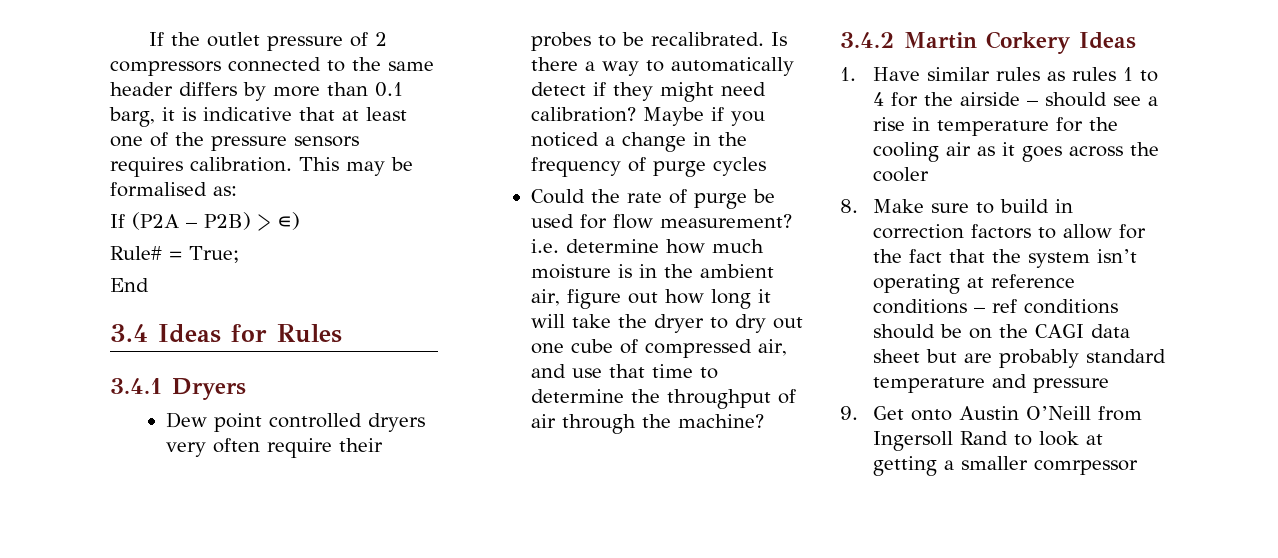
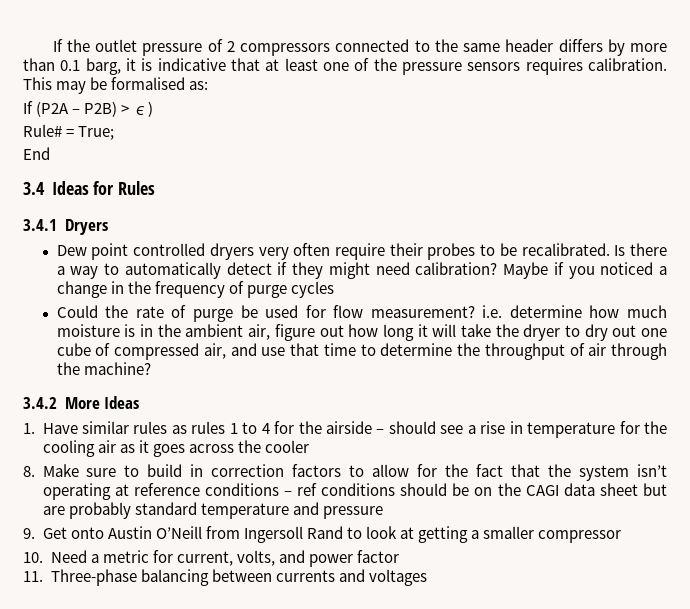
- 3.4.2 Martin Corkery Ideas
+ 3.4.2 More Ideas
- 9. Get onto Austin O’Neill from Ingersoll Rand to look at getting a smaller comrpessor
+ 9. Get onto Austin O’Neill from Ingersoll Rand to look at getting a smaller compressor
+ 10. Need a metric for current, volts, and power factor
+ 11. Three-phase balancing between currents and voltages

